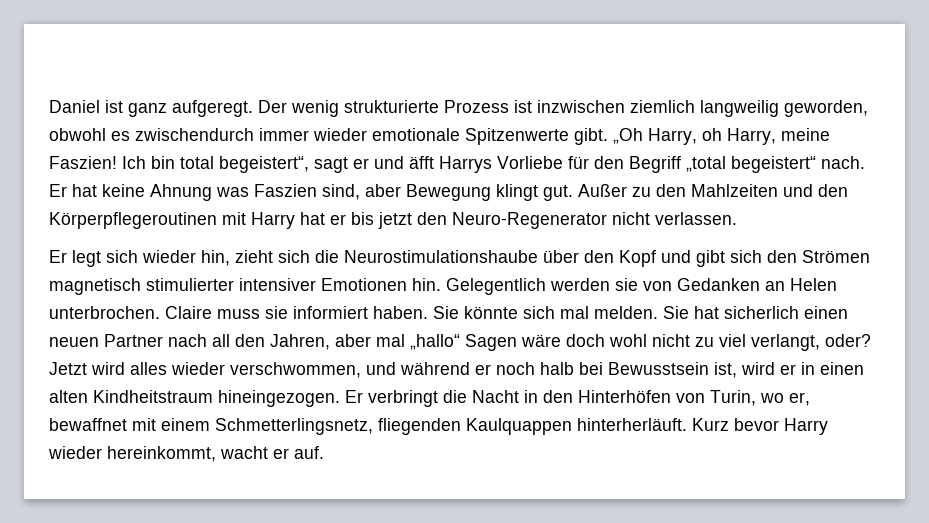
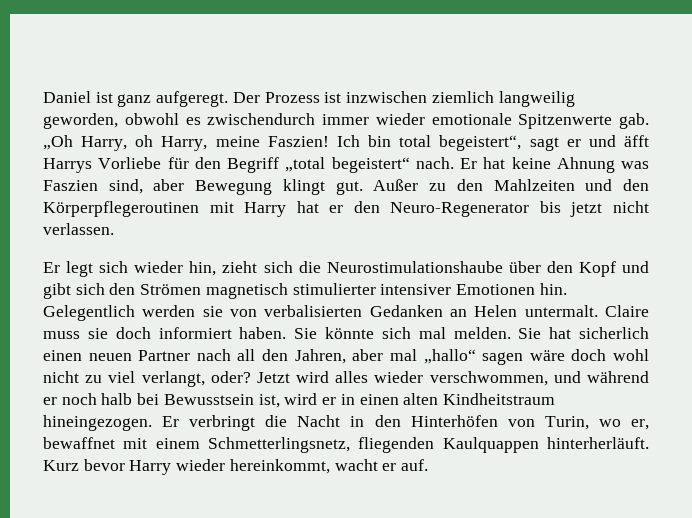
- Der wenig strukturierte Prozess ist inzwischen ziemlich langweilig geworden, obwohl es zwischendurch immer wieder emotionale Spitzenwerte gibt.
+ Der Prozess ist inzwischen ziemlich langweilig geworden, obwohl es zwischendurch immer wieder emotionale Spitzenwerte gab.
- Außer zu den Mahlzeiten und den Körperpflegeroutinen mit Harry hat er bis jetzt den Neuro-Regenerator nicht verlassen.
+ Außer zu den Mahlzeiten und den Körperpflegeroutinen mit Harry hat er den Neuro-Regenerator bis jetzt nicht verlassen.
- Gelegentlich werden sie von Gedanken an Helen unterbrochen.
+ Gelegentlich werden sie von verbalisierten Gedanken an Helen untermalt.
- Claire muss sie informiert haben.
+ Claire muss sie doch informiert haben.
- Sie hat sicherlich einen neuen Partner nach all den Jahren, aber mal „hallo“ Sagen wäre doch wohl nicht zu viel verlangt, oder?
+ Sie hat sicherlich einen neuen Partner nach all den Jahren, aber mal „hallo“ sagen wäre doch wohl nicht zu viel verlangt, oder?

